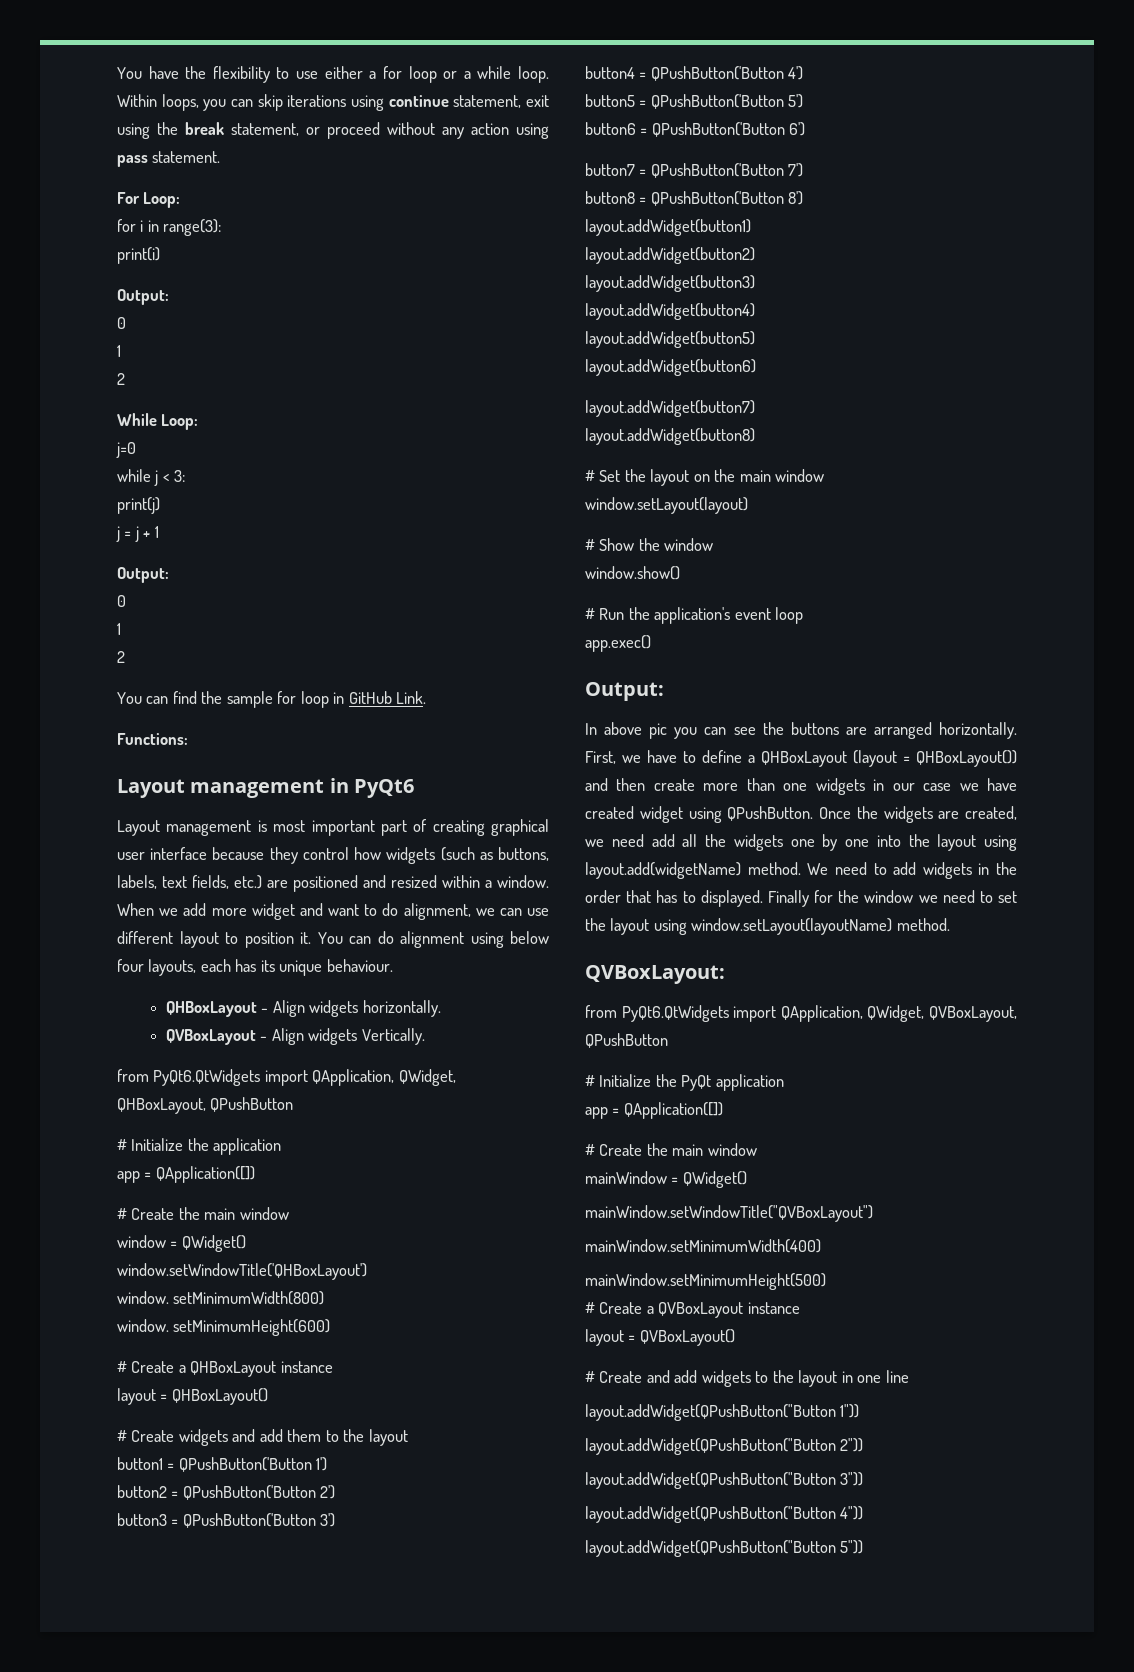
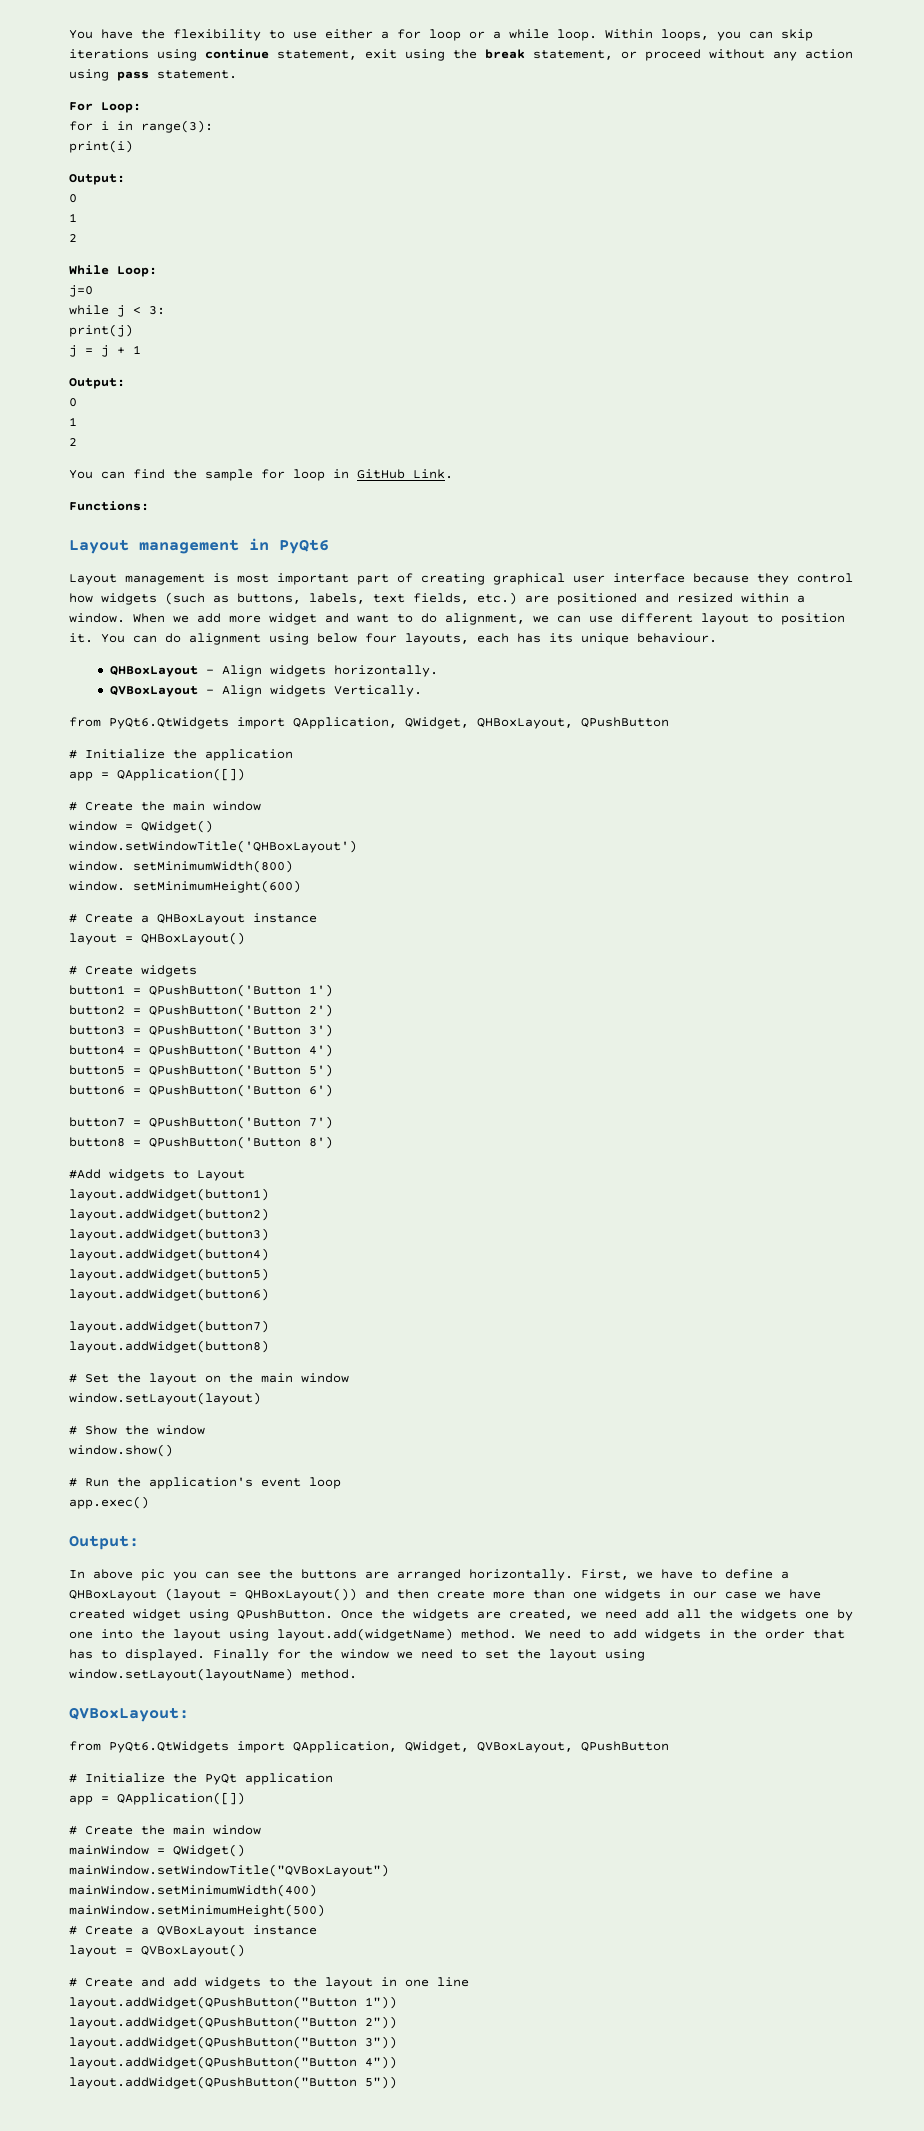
- # Create widgets and add them to the layout
+ # Create widgets
+ #Add widgets to Layout

